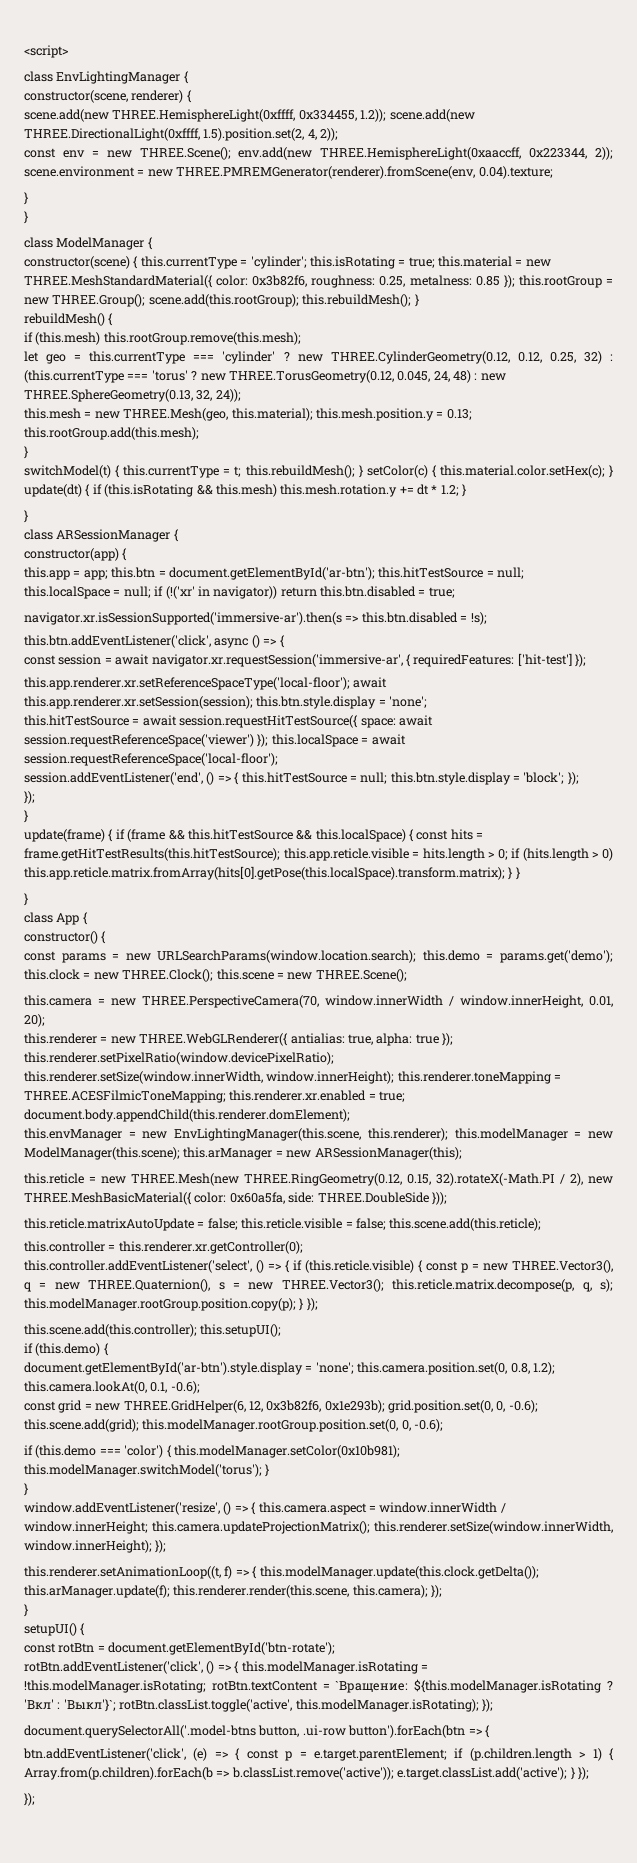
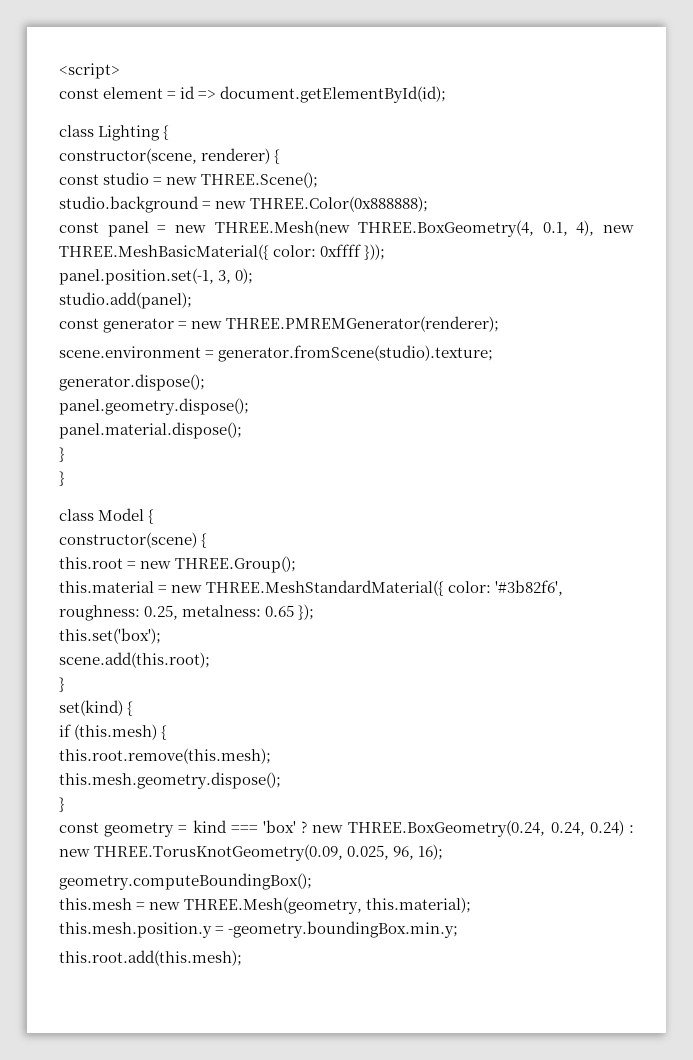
- class EnvLightingManager {
+ const element = id => document.getElementById(id);
+ class Lighting {
- scene.add(new THREE.HemisphereLight(0xffff, 0x334455, 1.2)); scene.add(new THREE.DirectionalLight(0xffff, 1.5).position.set(2, 4, 2));
- const env = new THREE.Scene(); env.add(new THREE.HemisphereLight(0xaaccff, 0x223344, 2)); scene.environment = new THREE.PMREMGenerator(renderer).fromScene(env, 0.04).texture;
+ const studio = new THREE.Scene();
+ studio.background = new THREE.Color(0x888888);
+ const panel = new THREE.Mesh(new THREE.BoxGeometry(4, 0.1, 4), new THREE.MeshBasicMaterial({ color: 0xffff }));
+ panel.position.set(-1, 3, 0);
+ studio.add(panel);
+ const generator = new THREE.PMREMGenerator(renderer);
+ scene.environment = generator.fromScene(studio).texture;
+ generator.dispose();
+ panel.geometry.dispose();
+ panel.material.dispose();
  }
  }
- class ModelManager {
+ class Model {
- constructor(scene) { this.currentType = 'cylinder'; this.isRotating = true; this.material = new THREE.MeshStandardMaterial({ color: 0x3b82f6, roughness: 0.25, metalness: 0.85 }); this.rootGroup = new THREE.Group(); scene.add(this.rootGroup); this.rebuildMesh(); }
- rebuildMesh() {
+ constructor(scene) {
+ this.root = new THREE.Group();
+ this.material = new THREE.MeshStandardMaterial({ color: '#3b82f6', roughness: 0.25, metalness: 0.65 });
+ this.set('box');
+ scene.add(this.root);
+ }
+ set(kind) {
- if (this.mesh) this.rootGroup.remove(this.mesh);
- let geo = this.currentType === 'cylinder' ? new THREE.CylinderGeometry(0.12, 0.12, 0.25, 32) : (this.currentType === 'torus' ? new THREE.TorusGeometry(0.12, 0.045, 24, 48) : new THREE.SphereGeometry(0.13, 32, 24));
+ if (this.mesh) {
+ this.root.remove(this.mesh);
+ this.mesh.geometry.dispose();
+ }
+ const geometry = kind === 'box' ? new THREE.BoxGeometry(0.24, 0.24, 0.24) : new THREE.TorusKnotGeometry(0.09, 0.025, 96, 16);
+ geometry.computeBoundingBox();
- this.mesh = new THREE.Mesh(geo, this.material); this.mesh.position.y = 0.13; this.rootGroup.add(this.mesh);
- }
- switchModel(t) { this.currentType = t; this.rebuildMesh(); } setColor(c) { this.material.color.setHex(c); } update(dt) { if (this.isRotating && this.mesh) this.mesh.rotation.y += dt * 1.2; }
- }
- class ARSessionManager {
- constructor(app) {
- this.app = app; this.btn = document.getElementById('ar-btn'); this.hitTestSource = null; this.localSpace = null; if (!('xr' in navigator)) return this.btn.disabled = true;
- navigator.xr.isSessionSupported('immersive-ar').then(s => this.btn.disabled = !s);
- this.btn.addEventListener('click', async () => {
- const session = await navigator.xr.requestSession('immersive-ar', { requiredFeatures: ['hit-test'] });
- this.app.renderer.xr.setReferenceSpaceType('local-floor'); await this.app.renderer.xr.setSession(session); this.btn.style.display = 'none';
- this.hitTestSource = await session.requestHitTestSource({ space: await session.requestReferenceSpace('viewer') }); this.localSpace = await session.requestReferenceSpace('local-floor');
- session.addEventListener('end', () => { this.hitTestSource = null; this.btn.style.display = 'block'; });
- });
- }
- update(frame) { if (frame && this.hitTestSource && this.localSpace) { const hits = frame.getHitTestResults(this.hitTestSource); this.app.reticle.visible = hits.length > 0; if (hits.length > 0) this.app.reticle.matrix.fromArray(hits[0].getPose(this.localSpace).transform.matrix); } }
- }
- class App {
- constructor() {
- const params = new URLSearchParams(window.location.search); this.demo = params.get('demo'); this.clock = new THREE.Clock(); this.scene = new THREE.Scene();
- this.camera = new THREE.PerspectiveCamera(70, window.innerWidth / window.innerHeight, 0.01, 20);
- this.renderer = new THREE.WebGLRenderer({ antialias: true, alpha: true }); this.renderer.setPixelRatio(window.devicePixelRatio);
- this.renderer.setSize(window.innerWidth, window.innerHeight); this.renderer.toneMapping = THREE.ACESFilmicToneMapping; this.renderer.xr.enabled = true; document.body.appendChild(this.renderer.domElement);
- this.envManager = new EnvLightingManager(this.scene, this.renderer); this.modelManager = new ModelManager(this.scene); this.arManager = new ARSessionManager(this);
- this.reticle = new THREE.Mesh(new THREE.RingGeometry(0.12, 0.15, 32).rotateX(-Math.PI / 2), new THREE.MeshBasicMaterial({ color: 0x60a5fa, side: THREE.DoubleSide }));
- this.reticle.matrixAutoUpdate = false; this.reticle.visible = false; this.scene.add(this.reticle);
- this.controller = this.renderer.xr.getController(0);
- this.controller.addEventListener('select', () => { if (this.reticle.visible) { const p = new THREE.Vector3(), q = new THREE.Quaternion(), s = new THREE.Vector3(); this.reticle.matrix.decompose(p, q, s); this.modelManager.rootGroup.position.copy(p); } });
- this.scene.add(this.controller); this.setupUI();
- if (this.demo) {
- document.getElementById('ar-btn').style.display = 'none'; this.camera.position.set(0, 0.8, 1.2); this.camera.lookAt(0, 0.1, -0.6);
- const grid = new THREE.GridHelper(6, 12, 0x3b82f6, 0x1e293b); grid.position.set(0, 0, -0.6); this.scene.add(grid); this.modelManager.rootGroup.position.set(0, 0, -0.6);
- if (this.demo === 'color') { this.modelManager.setColor(0x10b981); this.modelManager.switchModel('torus'); }
- }
- window.addEventListener('resize', () => { this.camera.aspect = window.innerWidth / window.innerHeight; this.camera.updateProjectionMatrix(); this.renderer.setSize(window.innerWidth, window.innerHeight); });
- this.renderer.setAnimationLoop((t, f) => { this.modelManager.update(this.clock.getDelta()); this.arManager.update(f); this.renderer.render(this.scene, this.camera); });
- }
- setupUI() {
- const rotBtn = document.getElementById('btn-rotate');
- rotBtn.addEventListener('click', () => { this.modelManager.isRotating = !this.modelManager.isRotating; rotBtn.textContent = `Вращение: ${this.modelManager.isRotating ? 'Вкл' : 'Выкл'}`; rotBtn.classList.toggle('active', this.modelManager.isRotating); });
- document.querySelectorAll('.model-btns button, .ui-row button').forEach(btn => {
- btn.addEventListener('click', (e) => { const p = e.target.parentElement; if (p.children.length > 1) { Array.from(p.children).forEach(b => b.classList.remove('active')); e.target.classList.add('active'); } });
- });
+ this.mesh = new THREE.Mesh(geometry, this.material);
+ this.mesh.position.y = -geometry.boundingBox.min.y;
+ this.root.add(this.mesh);

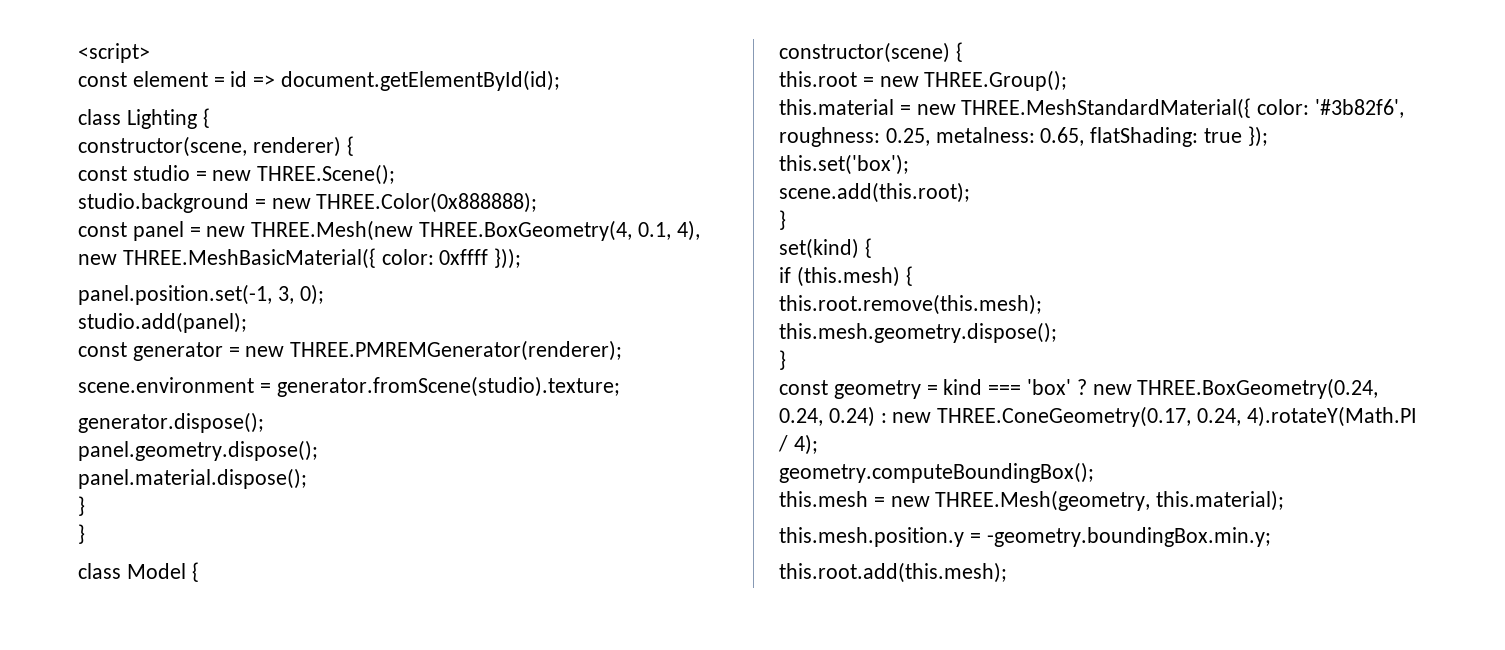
- this.material = new THREE.MeshStandardMaterial({ color: '#3b82f6', roughness: 0.25, metalness: 0.65 });
+ this.material = new THREE.MeshStandardMaterial({ color: '#3b82f6', roughness: 0.25, metalness: 0.65, flatShading: true });
- const geometry = kind === 'box' ? new THREE.BoxGeometry(0.24, 0.24, 0.24) : new THREE.TorusKnotGeometry(0.09, 0.025, 96, 16);
+ const geometry = kind === 'box' ? new THREE.BoxGeometry(0.24, 0.24, 0.24) : new THREE.ConeGeometry(0.17, 0.24, 4).rotateY(Math.PI / 4);

